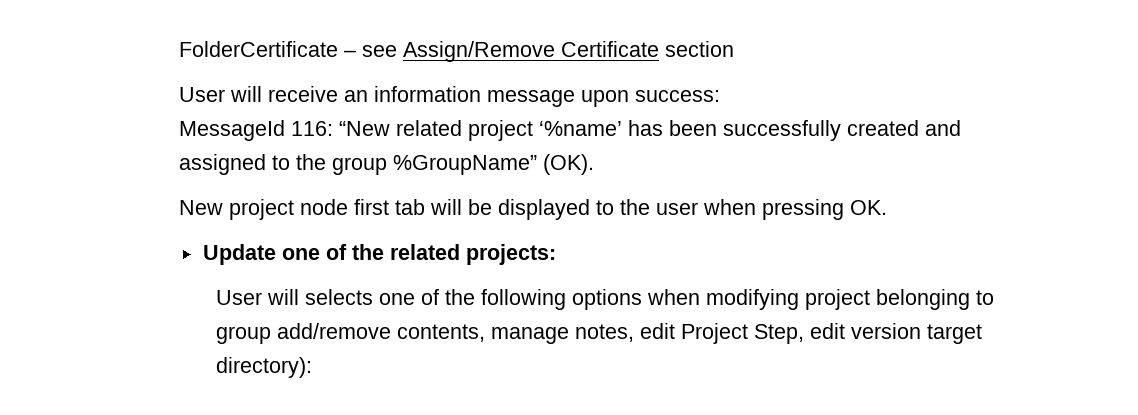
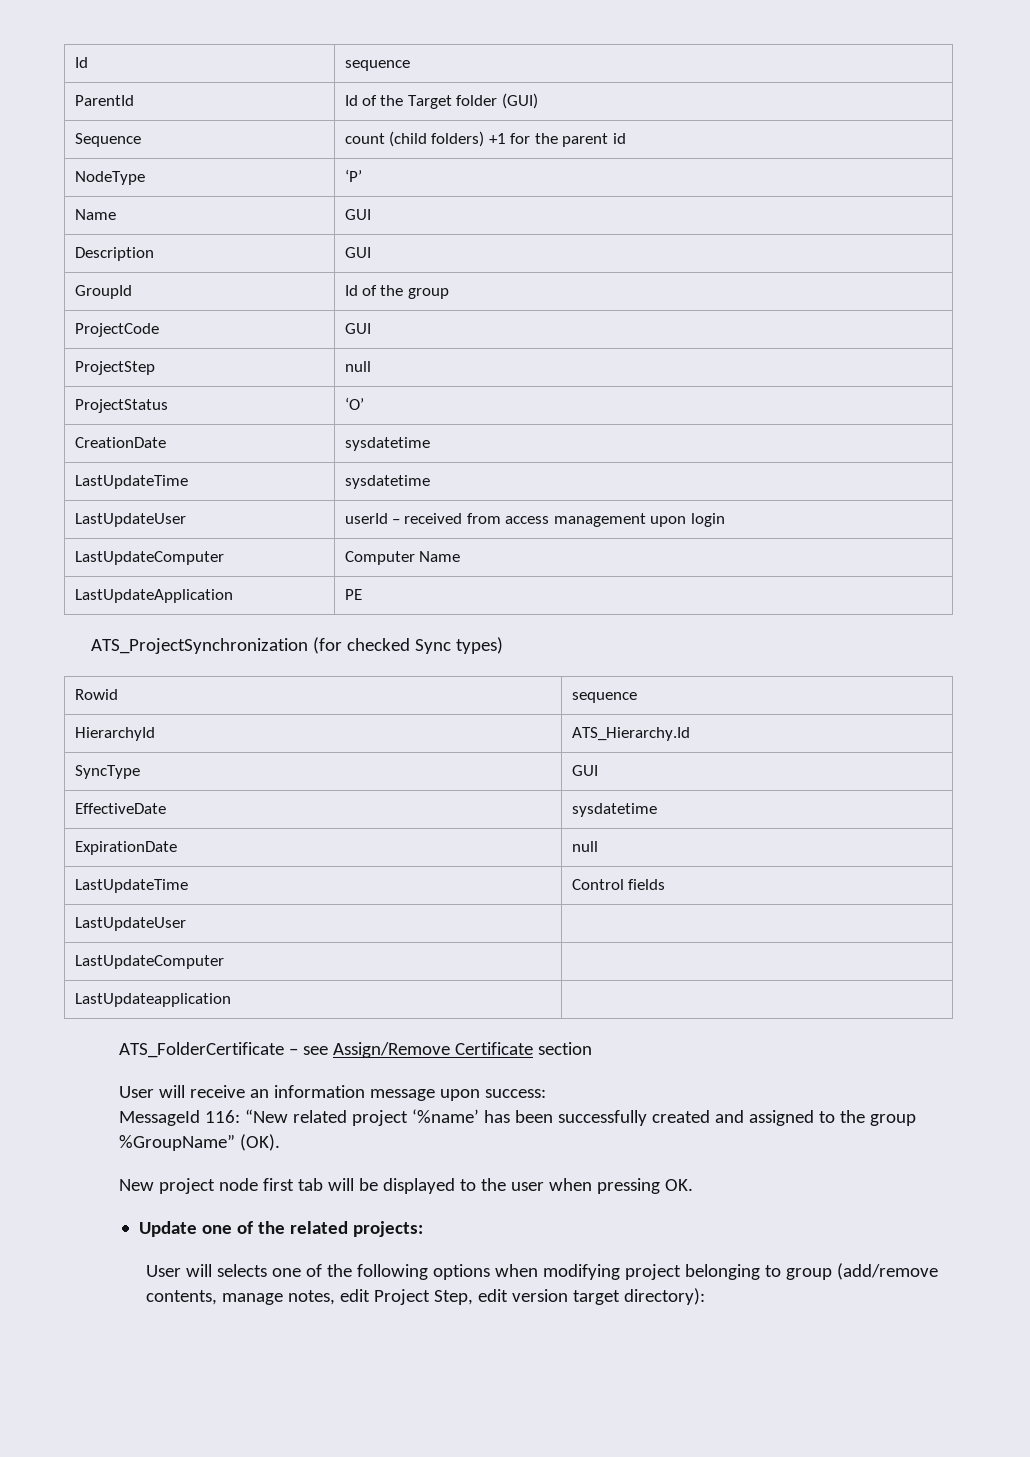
- FolderCertificate – see Assign/Remove Certificate section
+ Id | sequence
+ ParentId | Id of the Target folder (GUI)
+ Sequence | count (child folders) +1 for the parent id
+ NodeType | ‘P’
+ Name | GUI
+ Description | GUI
+ GroupId | Id of the group
+ ProjectCode | GUI
+ ProjectStep | null
+ ProjectStatus | ‘O’
+ CreationDate | sysdatetime
+ LastUpdateTime | sysdatetime
+ LastUpdateUser | userId – received from access management upon login
+ LastUpdateComputer | Computer Name
+ LastUpdateApplication | PE
+ ATS_ProjectSynchronization (for checked Sync types)
+ Rowid | sequence
+ HierarchyId | ATS_Hierarchy.Id
+ SyncType | GUI
+ EffectiveDate | sysdatetime
+ ExpirationDate | null
+ LastUpdateTime | Control fields
+ LastUpdateUser |
+ LastUpdateComputer |
+ LastUpdateapplication |
+ ATS_FolderCertificate – see Assign/Remove Certificate section
- User will selects one of the following options when modifying project belonging to group add/remove contents, manage notes, edit Project Step, edit version target directory):
+ User will selects one of the following options when modifying project belonging to group (add/remove contents, manage notes, edit Project Step, edit version target directory):

